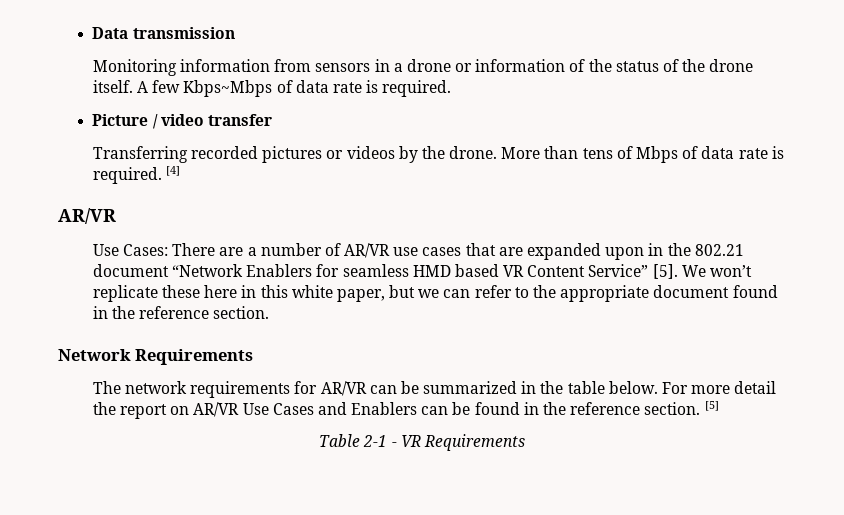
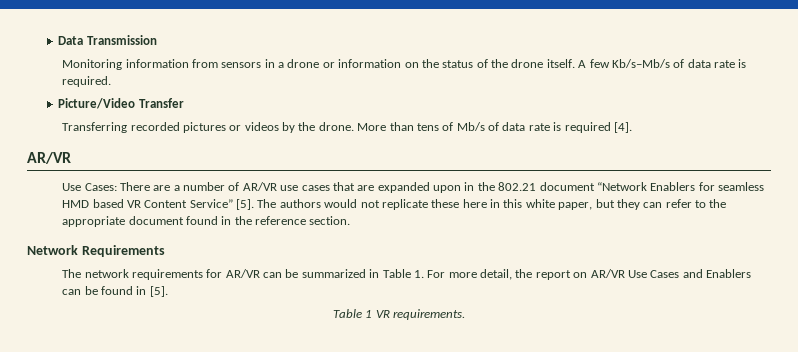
- Data transmission
+ Data Transmission
- Monitoring information from sensors in a drone or information of the status of the drone itself.
+ Monitoring information from sensors in a drone or information on the status of the drone itself.
- A few Kbps~Mbps of data rate is required.
+ A few Kb/s–Mb/s of data rate is required.
- Picture / video transfer
+ Picture/Video Transfer
- More than tens of Mbps of data rate is required. [4]
+ More than tens of Mb/s of data rate is required [4].
- We won’t replicate these here in this white paper, but we can refer to the appropriate document found in the reference section.
+ The authors would not replicate these here in this white paper, but they can refer to the appropriate document found in the reference section.
- The network requirements for AR/VR can be summarized in the table below. For more detail the report on AR/VR Use Cases and Enablers can be found in the reference section. [5]
- Table 2-1 - VR Requirements
+ The network requirements for AR/VR can be summarized in Table 1. For more detail, the report on AR/VR Use Cases and Enablers can be found in [5].
+ Table 1 VR requirements.

